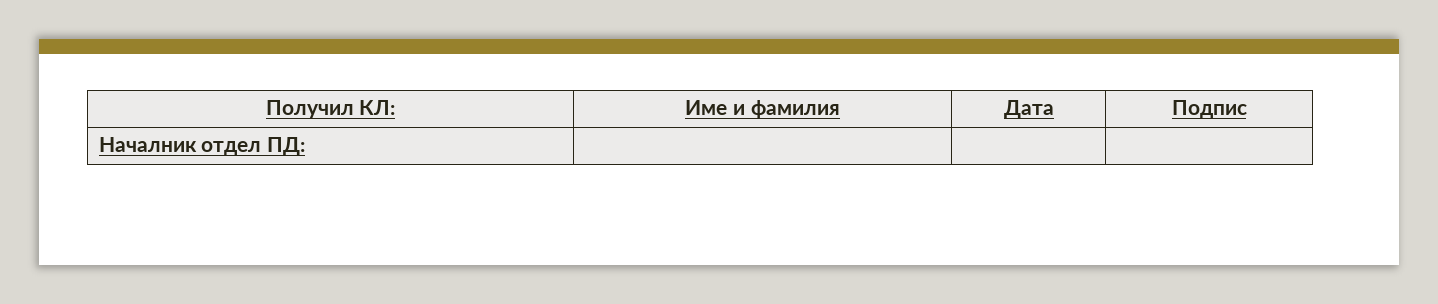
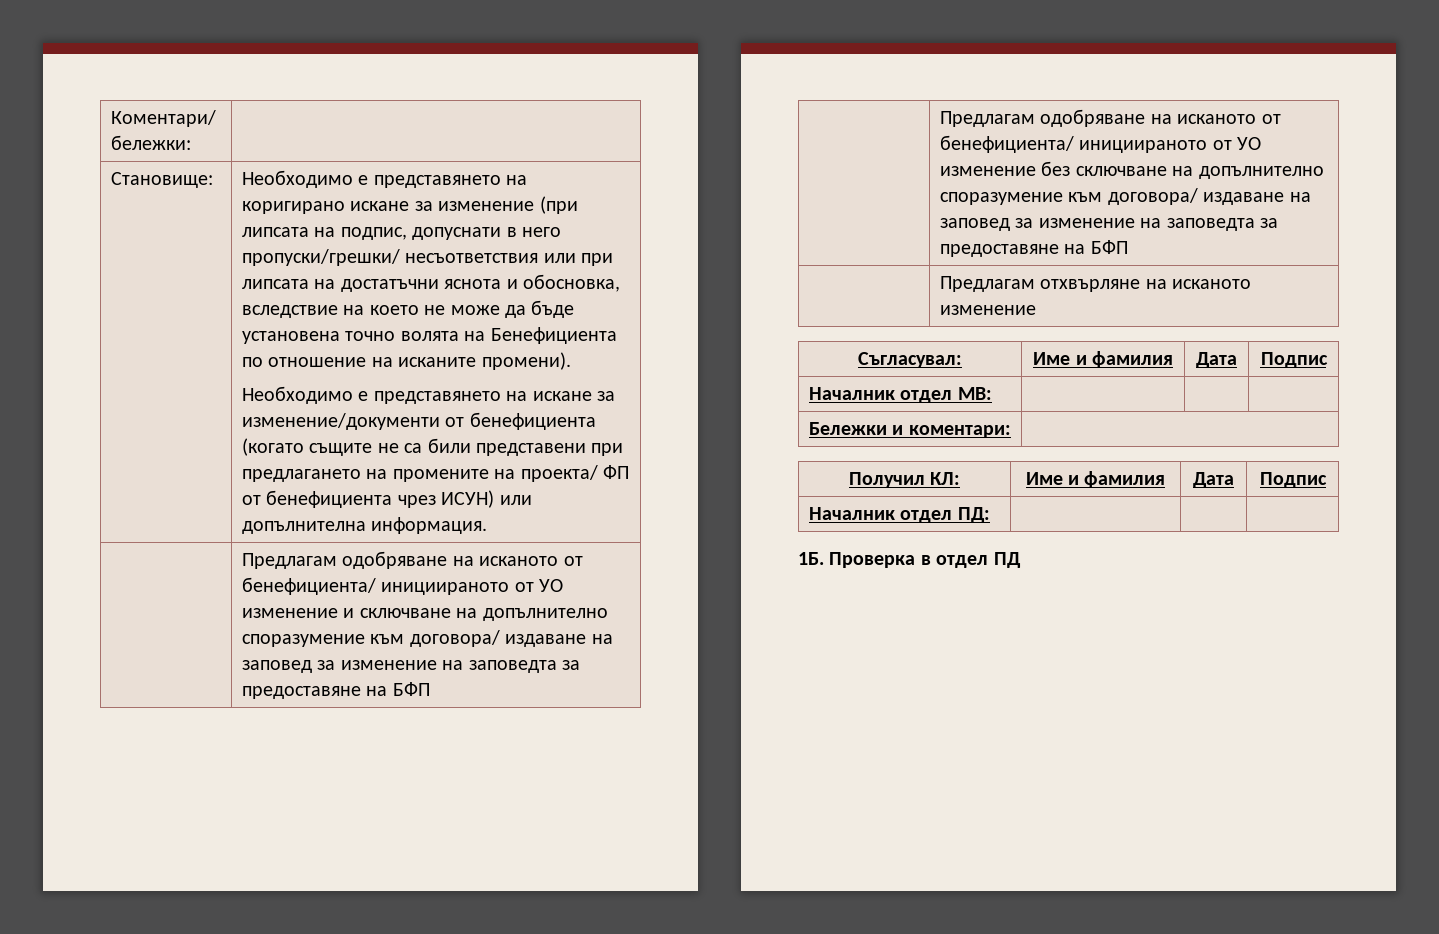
+ Коментари/ бележки: |
+ Становище: | Необходимо е представянето на коригирано искане за изменение (при липсата на подпис, допуснати в него пропуски/грешки/ несъответствия или при липсата на достатъчни яснота и обосновка, вследствие на което не може да бъде установена точно волята на Бенефициента по отношение на исканите промени).
+ Необходимо е представянето на искане за изменение/документи от бенефициента (когато същите не са били представени при предлагането на промените на проекта/ ФП от бенефициента чрез ИСУН) или допълнителна информация.
+ | Предлагам одобряване на исканото от бенефициента/ инициираното от УО изменение и сключване на допълнително споразумение към договора/ издаване на заповед за изменение на заповедта за предоставяне на БФП
+ | Предлагам одобряване на исканото от бенефициента/ инициираното от УО изменение без сключване на допълнително споразумение към договора/ издаване на заповед за изменение на заповедта за предоставяне на БФП
+ | Предлагам отхвърляне на исканото изменение
+ Съгласувал: | Име и фамилия | Дата | Подпис
+ Началник отдел МВ: | | |
+ Бележки и коментари: |
+ 1Б. Проверка в отдел ПД

